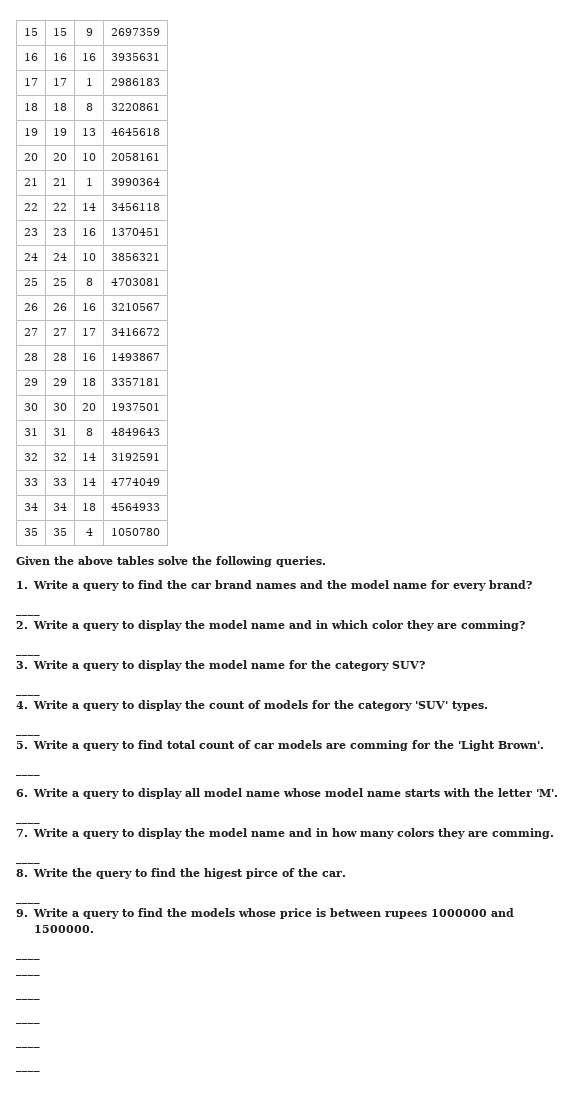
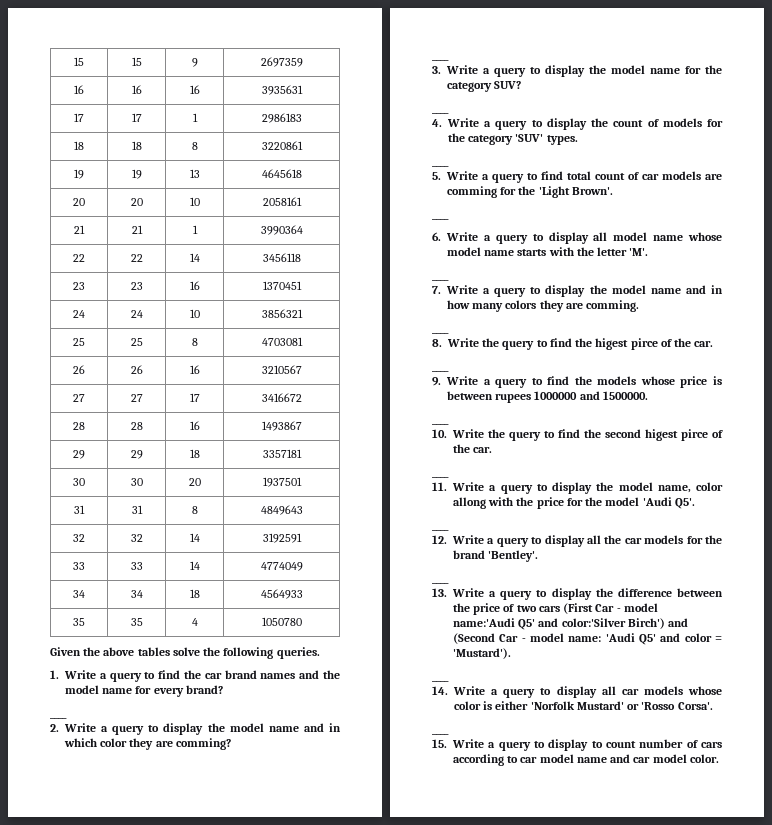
  9. Write a query to find the models whose price is between rupees 1000000 and 1500000.
  ____
+ 10. Write the query to find the second higest pirce of the car.
  ____
+ 11. Write a query to display the model name, color allong with the price for the model 'Audi Q5'.
  ____
+ 12. Write a query to display all the car models for the brand 'Bentley'.
  ____
+ 13. Write a query to display the difference between the price of two cars (First Car - model name:'Audi Q5' and color:'Silver Birch') and (Second Car - model name: 'Audi Q5' and color = 'Mustard').
  ____
+ 14. Write a query to display all car models whose color is either 'Norfolk Mustard' or 'Rosso Corsa'.
  ____
+ 15. Write a query to display to count number of cars according to car model name and car model color.

